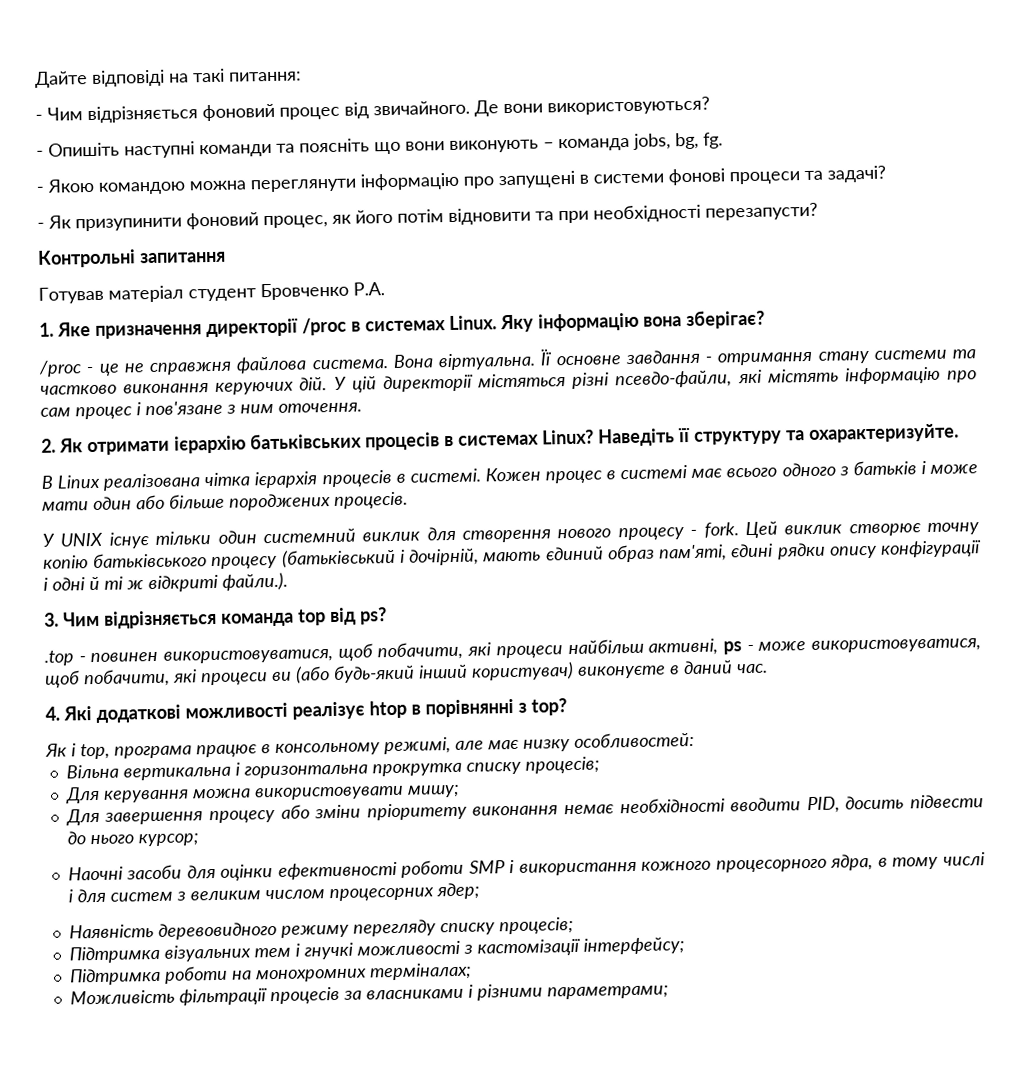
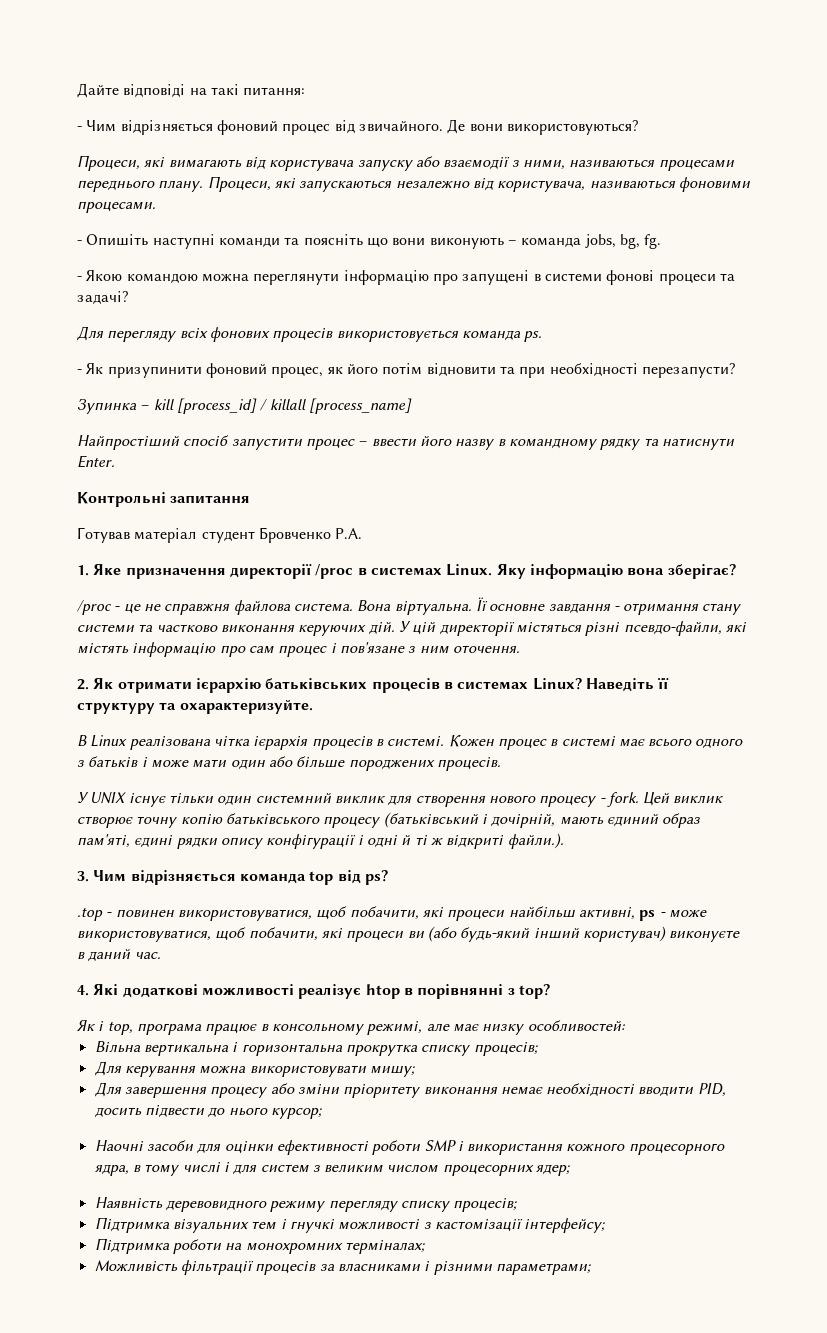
+ Процеси, які вимагають від користувача запуску або взаємодії з ними, називаються процесами переднього плану. Процеси, які запускаються незалежно від користувача, називаються фоновими процесами.
+ Для перегляду всіх фонових процесів використовується команда ps.
+ Зупинка – kill [process_id] / killall [process_name]
+ Найпростіший спосіб запустити процес – ввести його назву в командному рядку та натиснути Enter.

